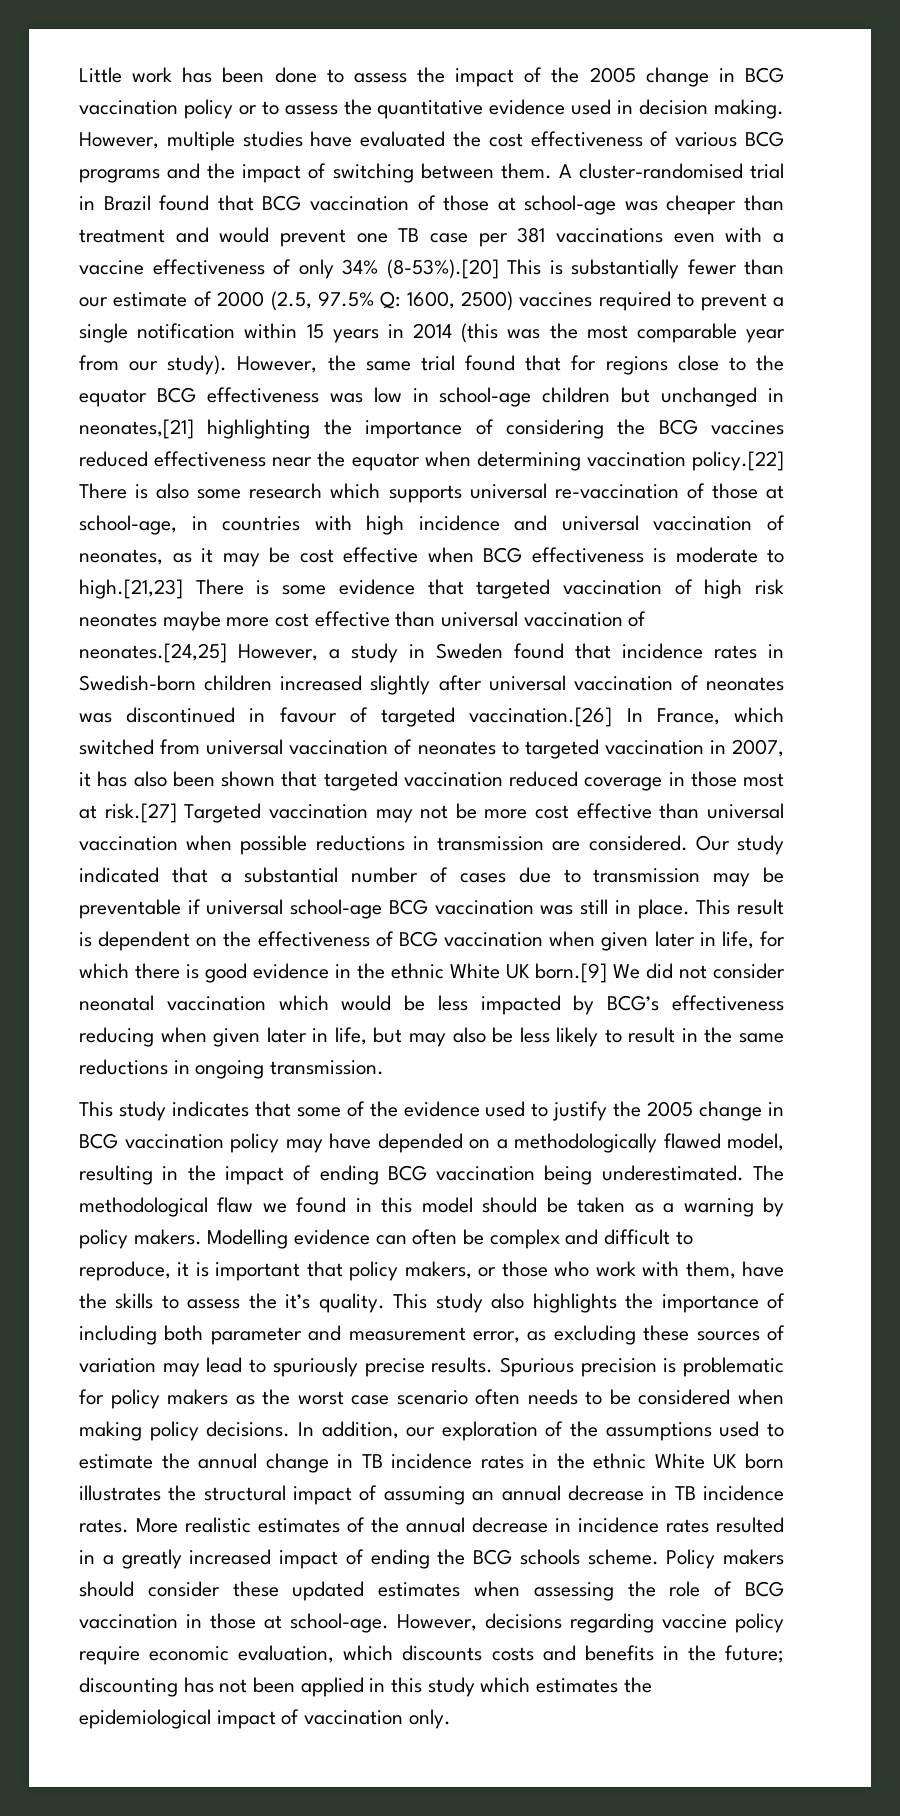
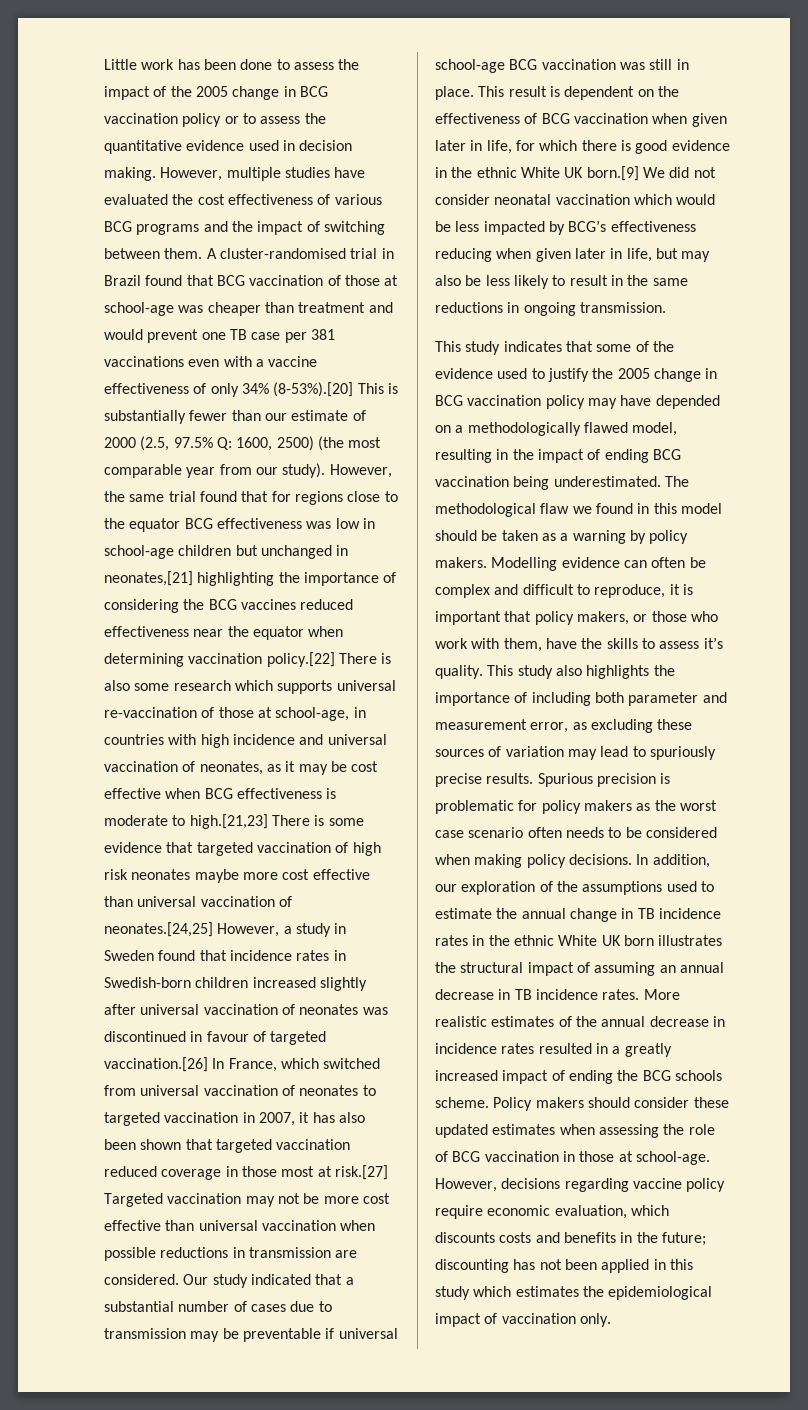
- A cluster-randomised trial in Brazil found that BCG vaccination of those at school-age was cheaper than treatment and would prevent one TB case per 381 vaccinations even with a vaccine effectiveness of only 34% (8-53%).[20] This is substantially fewer than our estimate of 2000 (2.5, 97.5% Q: 1600, 2500) vaccines required to prevent a single notification within 15 years in 2014 (this was the most comparable year from our study).
+ A cluster-randomised trial in Brazil found that BCG vaccination of those at school-age was cheaper than treatment and would prevent one TB case per 381 vaccinations even with a vaccine effectiveness of only 34% (8-53%).[20] This is substantially fewer than our estimate of 2000 (2.5, 97.5% Q: 1600, 2500) (the most comparable year from our study).
- Modelling evidence can often be complex and difficult to reproduce, it is important that policy makers, or those who work with them, have the skills to assess the it’s quality.
+ Modelling evidence can often be complex and difficult to reproduce, it is important that policy makers, or those who work with them, have the skills to assess it’s quality.

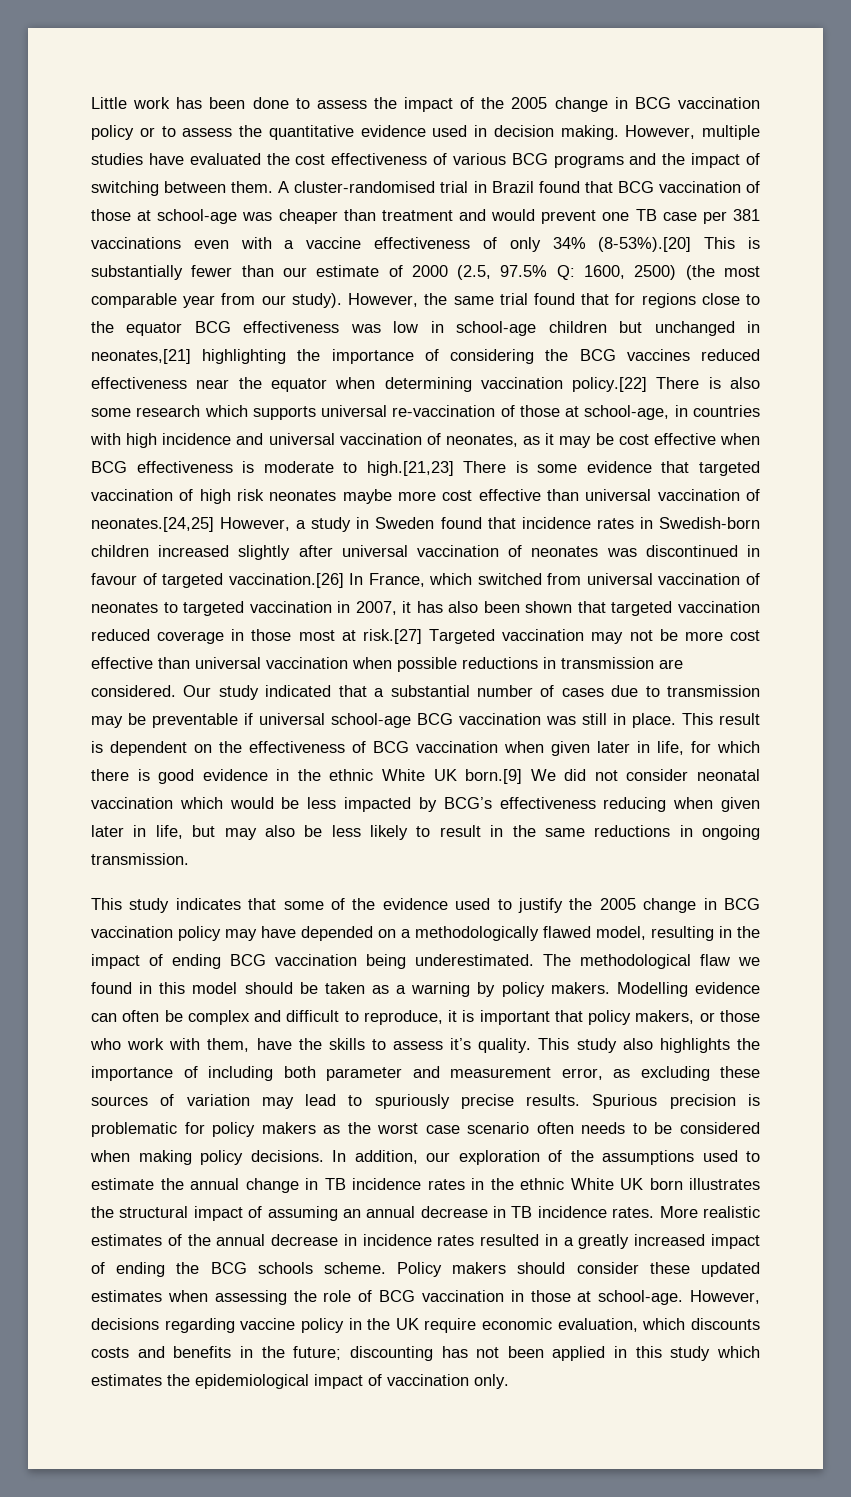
- However, decisions regarding vaccine policy require economic evaluation, which discounts costs and benefits in the future; discounting has not been applied in this study which estimates the epidemiological impact of vaccination only.
+ However, decisions regarding vaccine policy in the UK require economic evaluation, which discounts costs and benefits in the future; discounting has not been applied in this study which estimates the epidemiological impact of vaccination only.

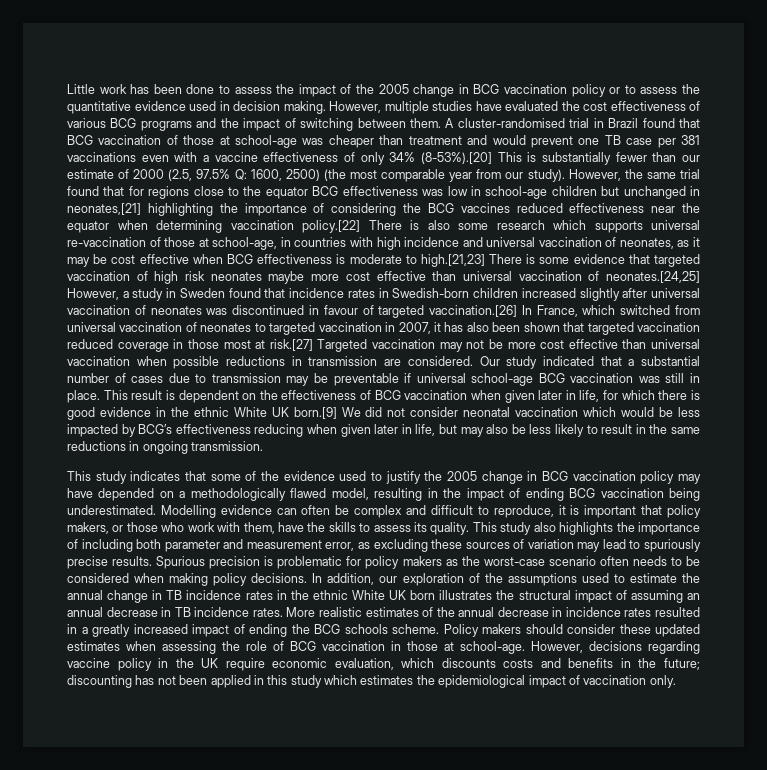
- The methodological flaw we found in this model should be taken as a warning by policy makers.
- Modelling evidence can often be complex and difficult to reproduce, it is important that policy makers, or those who work with them, have the skills to assess it’s quality.
+ Modelling evidence can often be complex and difficult to reproduce, it is important that policy makers, or those who work with them, have the skills to assess its quality.
- Spurious precision is problematic for policy makers as the worst case scenario often needs to be considered when making policy decisions.
+ Spurious precision is problematic for policy makers as the worst-case scenario often needs to be considered when making policy decisions.

